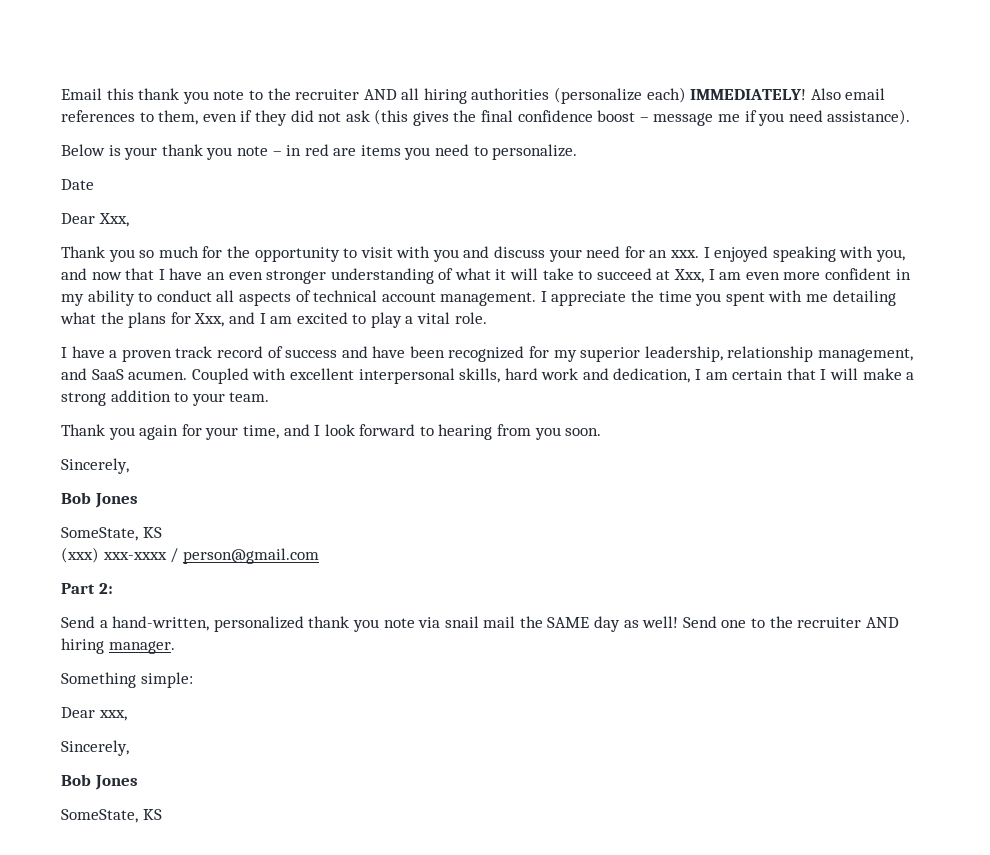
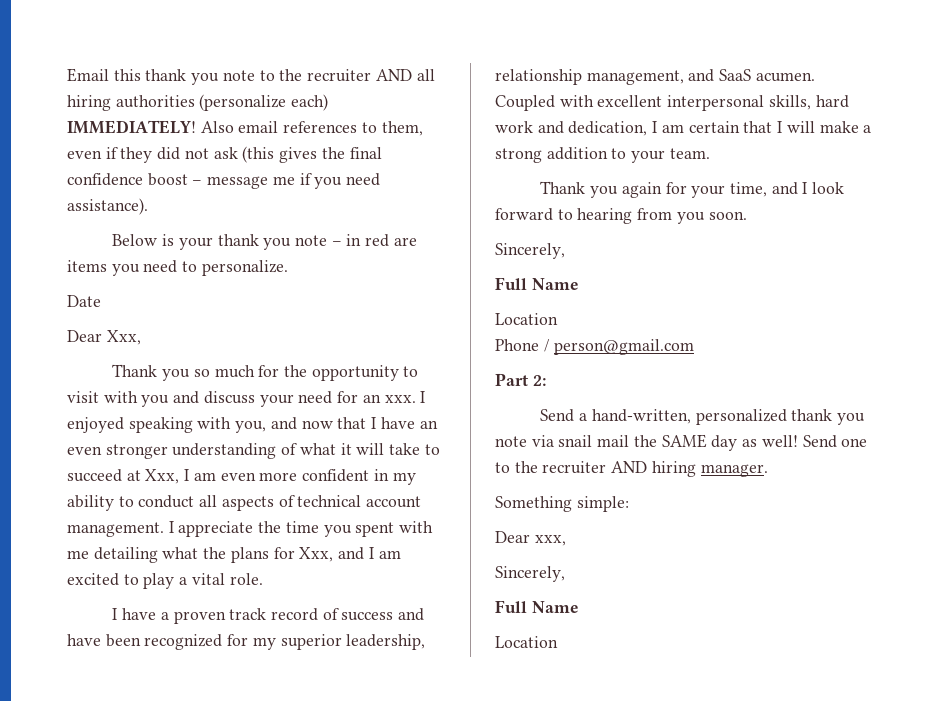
  Thank you again for your time, and I look forward to hearing from you soon.
  Sincerely,
- Bob Jones
- SomeState, KS
- (xxx) xxx-xxxx / person@gmail.com
+ Full Name
+ Location
+ Phone / person@gmail.com
  Dear xxx,
  Sincerely,
- Bob Jones
- SomeState, KS
+ Full Name
+ Location

